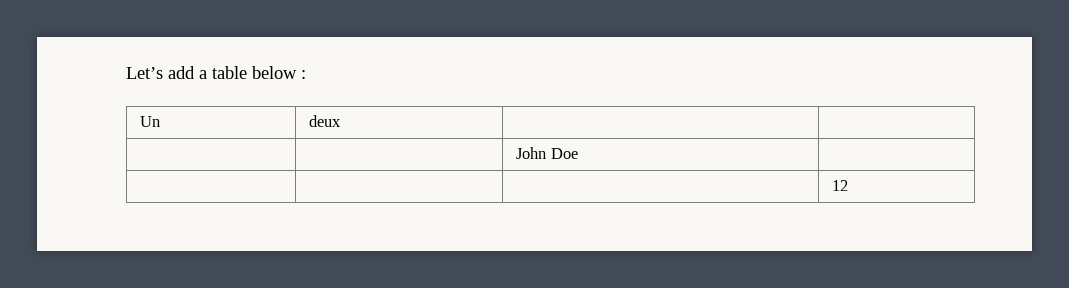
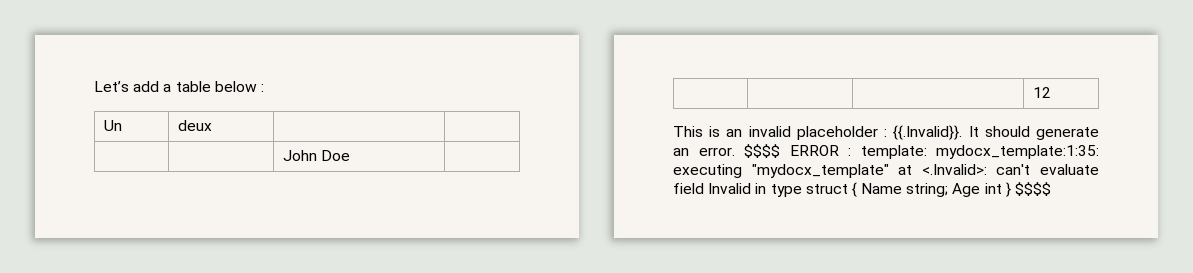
+ This is an invalid placeholder : {{.Invalid}}. It should generate an error. $$$$ ERROR : template: mydocx_template:1:35: executing "mydocx_template" at <.Invalid>: can't evaluate field Invalid in type struct { Name string; Age int } $$$$

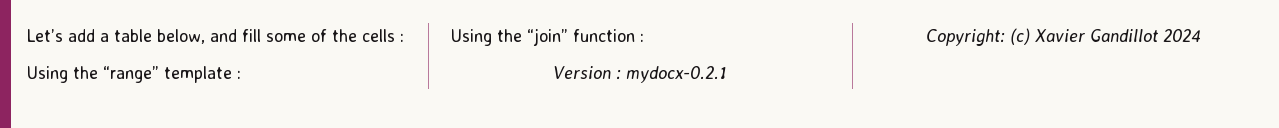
- Let’s add a table below :
- Un | deux | |
- | | John Doe |
- | | | 12
- This is an invalid placeholder : {{.Invalid}}. It should generate an error. $$$$ ERROR : template: mydocx_template:1:35: executing "mydocx_template" at <.Invalid>: can't evaluate field Invalid in type struct { Name string; Age int } $$$$
+ Let’s add a table below, and fill some of the cells :
+ Using the “range” template :
+ Using the “join” function :
+ Version : mydocx-0.2.1
+ Copyright: (c) Xavier Gandillot 2024

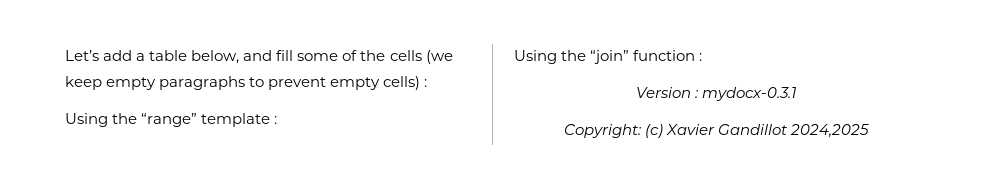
- Let’s add a table below, and fill some of the cells :
+ Let’s add a table below, and fill some of the cells (we keep empty paragraphs to prevent empty cells) :
- Version : mydocx-0.2.1
+ Version : mydocx-0.3.1
- Copyright: (c) Xavier Gandillot 2024
+ Copyright: (c) Xavier Gandillot 2024,2025

